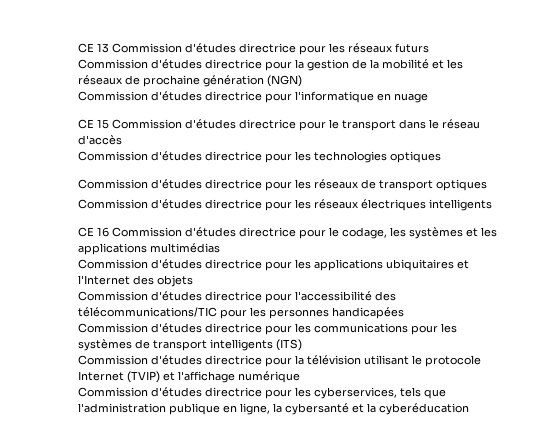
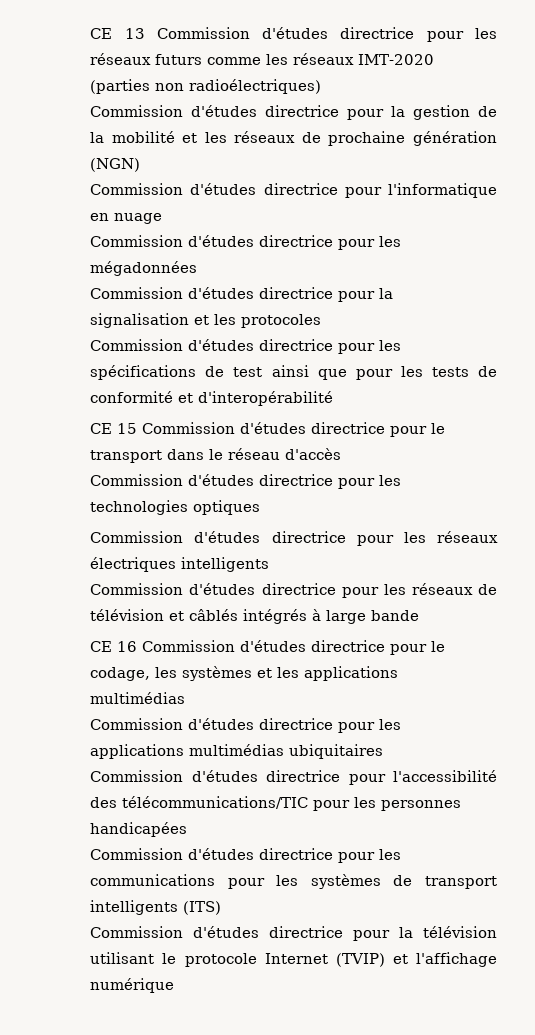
- CE 13 Commission d'études directrice pour les réseaux futurs
+ CE 13 Commission d'études directrice pour les réseaux futurs comme les réseaux IMT-2020 (parties non radioélectriques)
+ Commission d'études directrice pour les mégadonnées
+ Commission d'études directrice pour la signalisation et les protocoles
+ Commission d'études directrice pour les spécifications de test ainsi que pour les tests de conformité et d'interopérabilité
- Commission d'études directrice pour les réseaux de transport optiques
  Commission d'études directrice pour les réseaux électriques intelligents
+ Commission d'études directrice pour les réseaux de télévision et câblés intégrés à large bande
- Commission d'études directrice pour les applications ubiquitaires et l'Internet des objets
+ Commission d'études directrice pour les applications multimédias ubiquitaires
- Commission d'études directrice pour les cyberservices, tels que l'administration publique en ligne, la cybersanté et la cyberéducation

